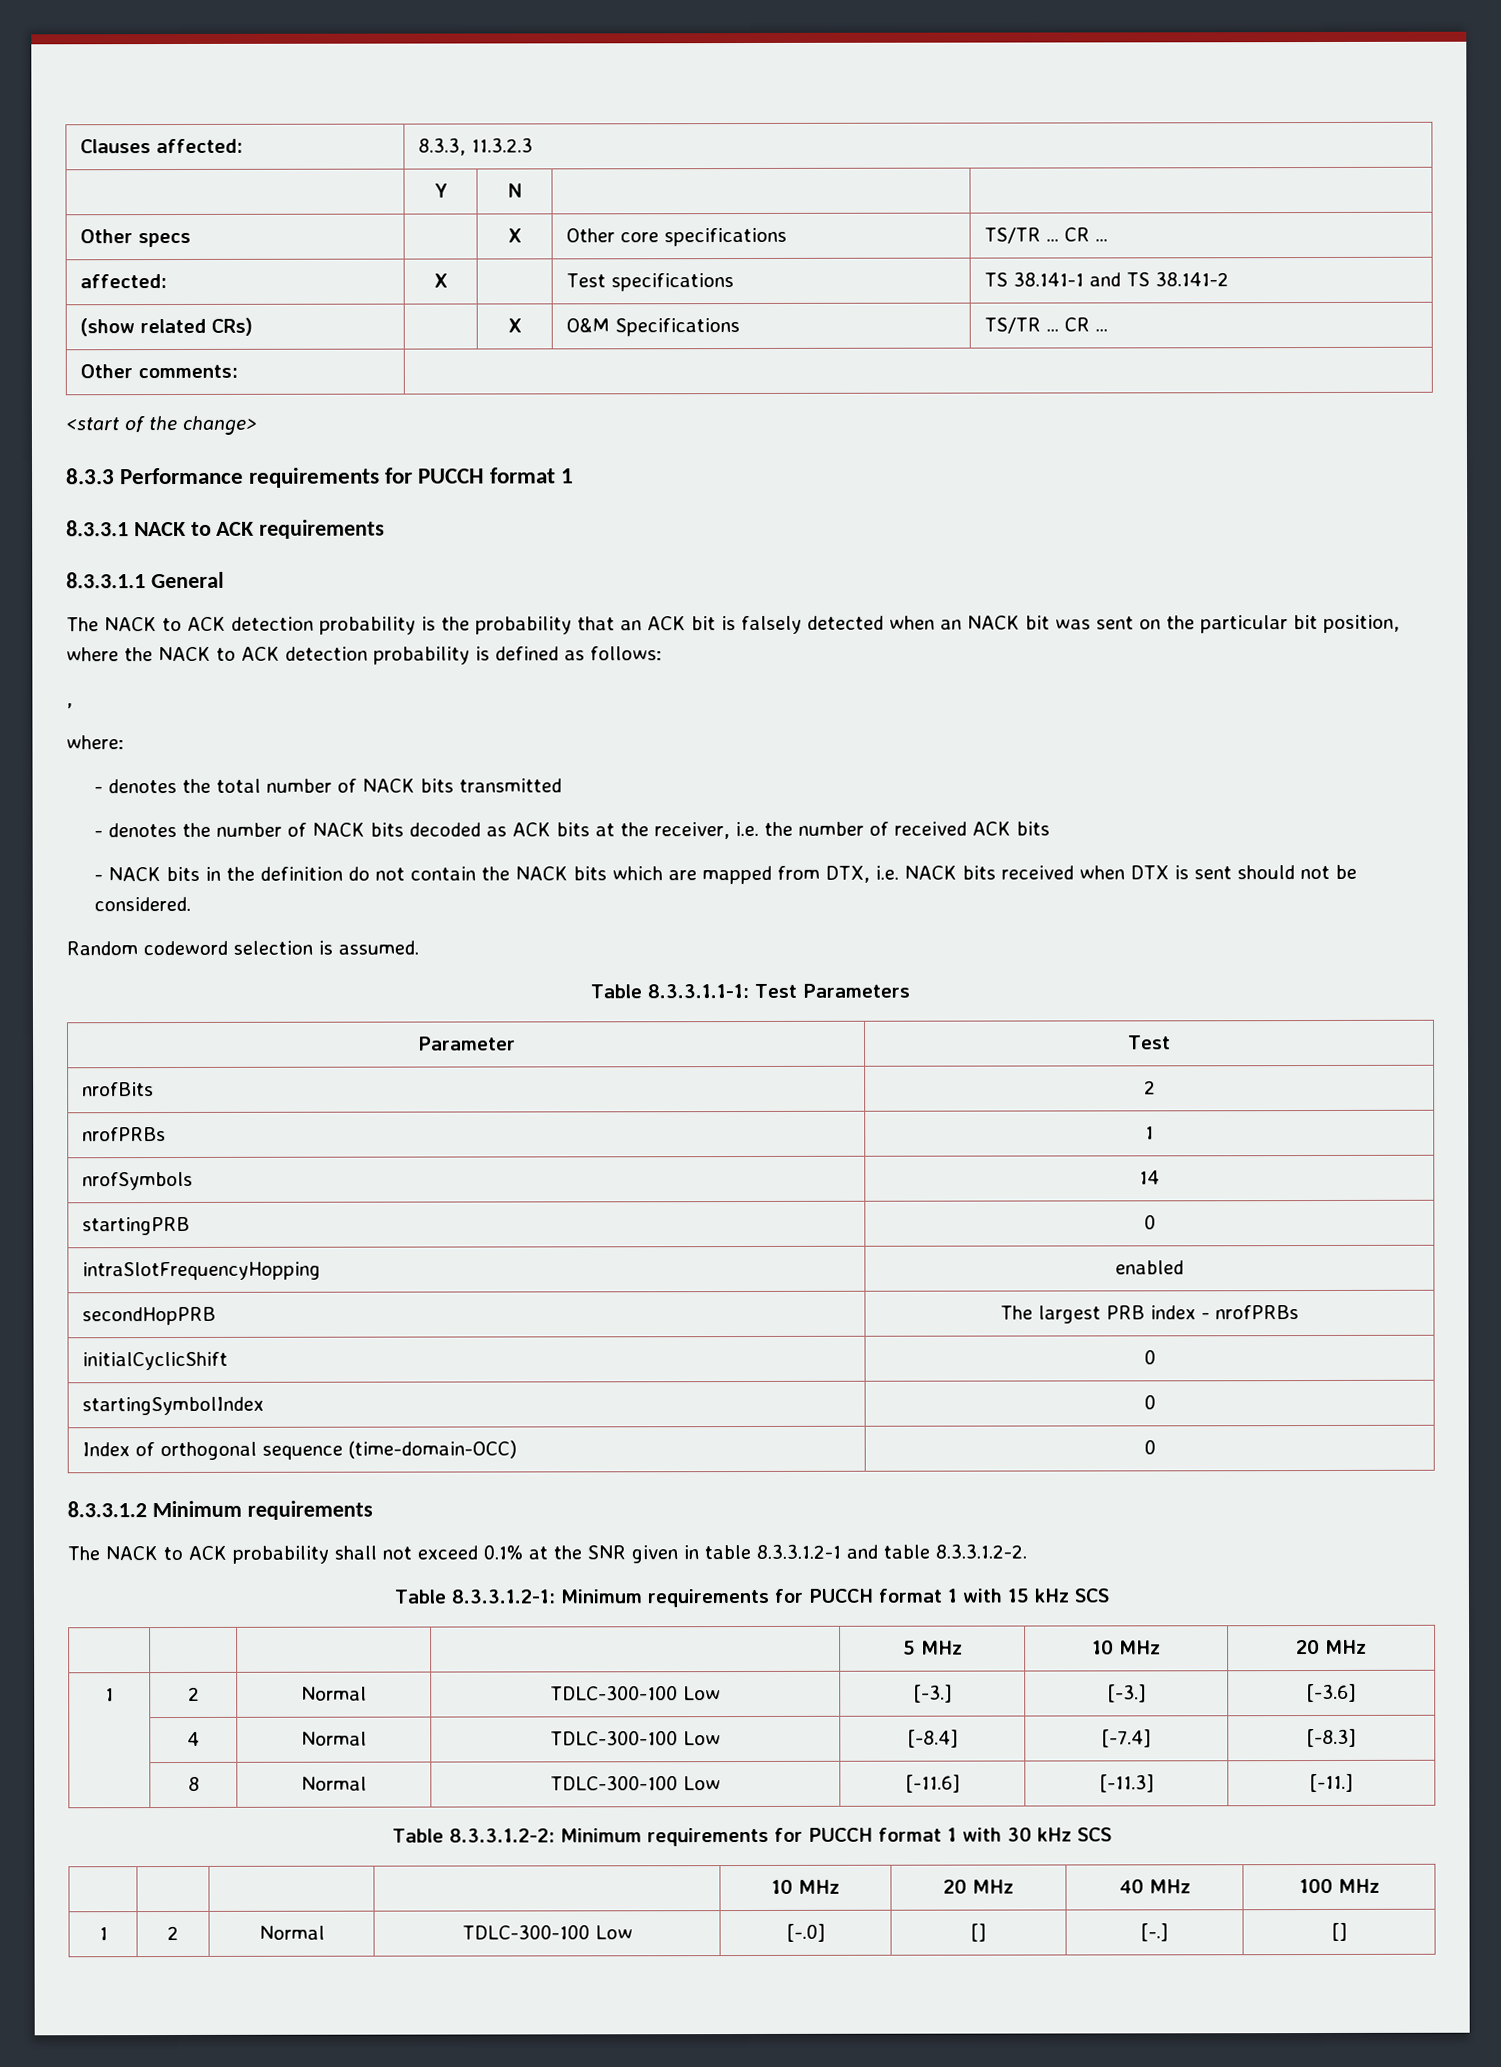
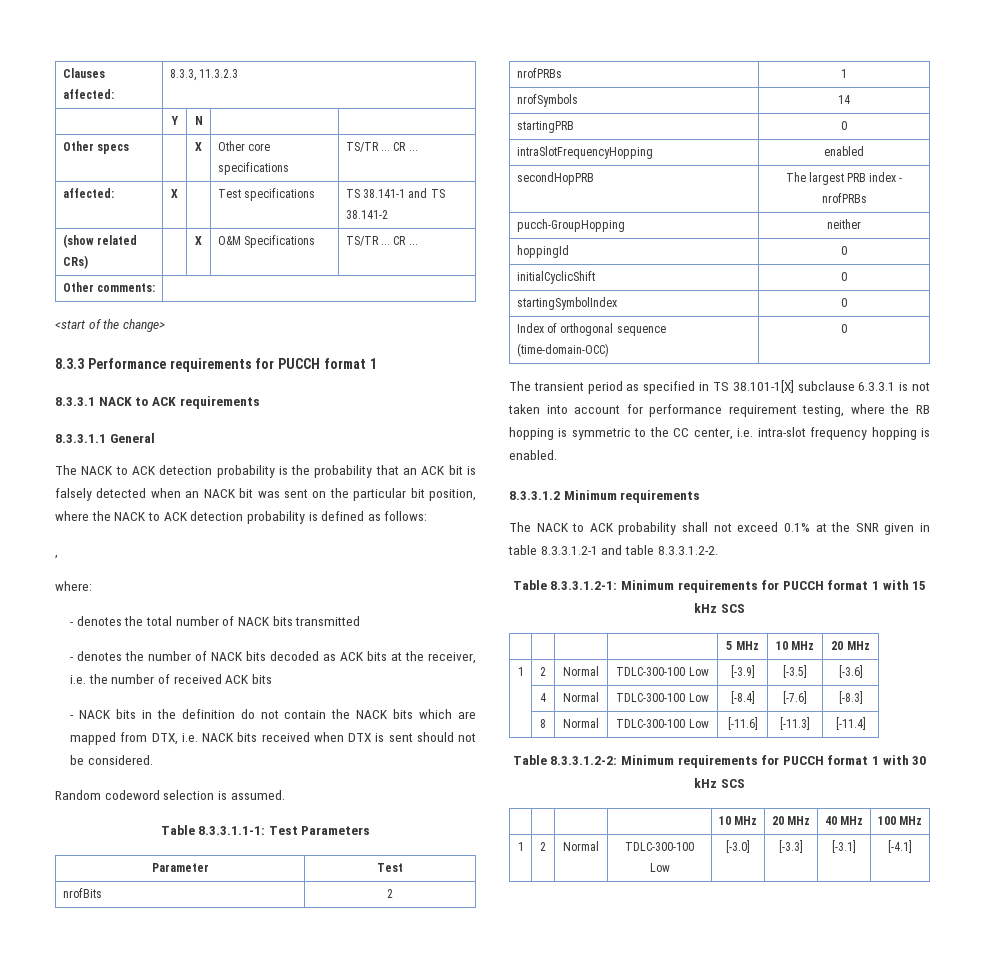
+ pucch-GroupHopping | neither
+ hoppingId | 0
+ The transient period as specified in TS 38.101-1[X] subclause 6.3.3.1 is not taken into account for performance requirement testing, where the RB hopping is symmetric to the CC center, i.e. intra-slot frequency hopping is enabled.
- 1 | 2 | Normal | TDLC-300-100 Low | [-3.] | [-3.] | [-3.6]
+ 1 | 2 | Normal | TDLC-300-100 Low | [-3.9] | [-3.5] | [-3.6]
- | 4 | Normal | TDLC-300-100 Low | [-8.4] | [-7.4] | [-8.3]
+ | 4 | Normal | TDLC-300-100 Low | [-8.4] | [-7.6] | [-8.3]
- | 8 | Normal | TDLC-300-100 Low | [-11.6] | [-11.3] | [-11.]
+ | 8 | Normal | TDLC-300-100 Low | [-11.6] | [-11.3] | [-11.4]
- 1 | 2 | Normal | TDLC-300-100 Low | [-.0] | [] | [-.] | []
+ 1 | 2 | Normal | TDLC-300-100 Low | [-3.0] | [-3.3] | [-3.1] | [-4.1]

